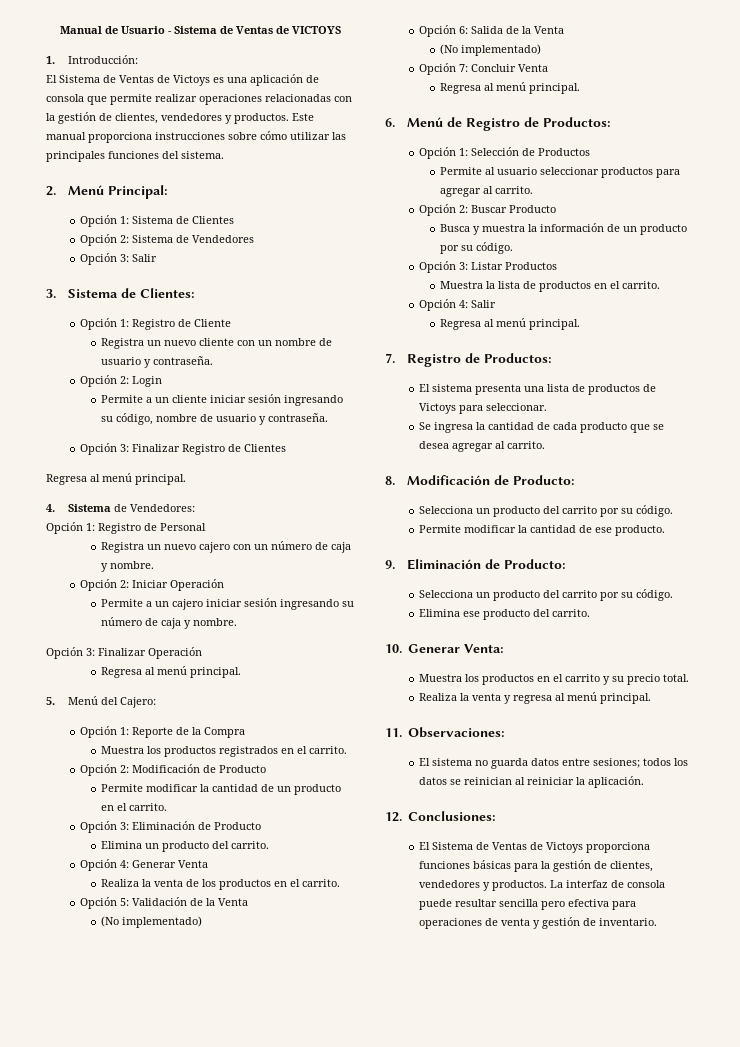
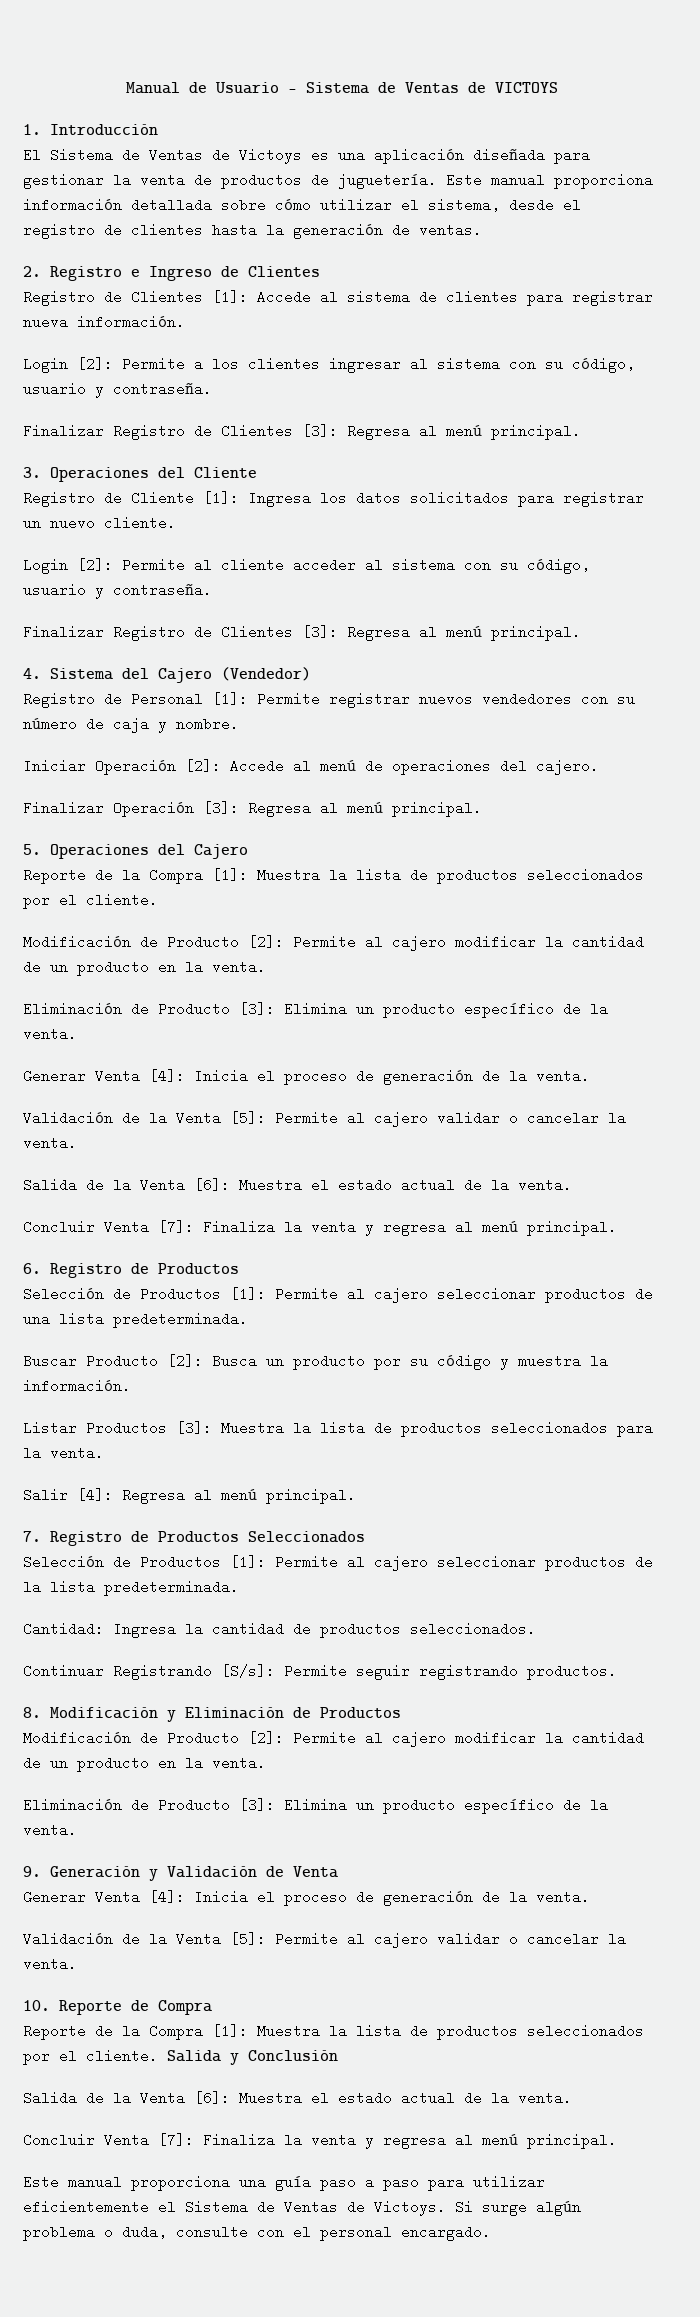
- 1. Introducción:
+ 1. Introducción
- El Sistema de Ventas de Victoys es una aplicación de consola que permite realizar operaciones relacionadas con la gestión de clientes, vendedores y productos. Este manual proporciona instrucciones sobre cómo utilizar las principales funciones del sistema.
- 2. Menú Principal:
- Opción 1: Sistema de Clientes
- Opción 2: Sistema de Vendedores
- Opción 3: Salir
- 3. Sistema de Clientes:
- Opción 1: Registro de Cliente
- Registra un nuevo cliente con un nombre de usuario y contraseña.
- Opción 2: Login
- Permite a un cliente iniciar sesión ingresando su código, nombre de usuario y contraseña.
- Opción 3: Finalizar Registro de Clientes
- Regresa al menú principal.
+ El Sistema de Ventas de Victoys es una aplicación diseñada para gestionar la venta de productos de juguetería. Este manual proporciona información detallada sobre cómo utilizar el sistema, desde el registro de clientes hasta la generación de ventas.
+ 2. Registro e Ingreso de Clientes
+ Registro de Clientes [1]: Accede al sistema de clientes para registrar nueva información.
+ Login [2]: Permite a los clientes ingresar al sistema con su código, usuario y contraseña.
+ Finalizar Registro de Clientes [3]: Regresa al menú principal.
+ 3. Operaciones del Cliente
+ Registro de Cliente [1]: Ingresa los datos solicitados para registrar un nuevo cliente.
+ Login [2]: Permite al cliente acceder al sistema con su código, usuario y contraseña.
+ Finalizar Registro de Clientes [3]: Regresa al menú principal.
- 4. Sistema de Vendedores:
- Opción 1: Registro de Personal
- Registra un nuevo cajero con un número de caja y nombre.
- Opción 2: Iniciar Operación
- Permite a un cajero iniciar sesión ingresando su número de caja y nombre.
+ 4. Sistema del Cajero (Vendedor)
+ Registro de Personal [1]: Permite registrar nuevos vendedores con su número de caja y nombre.
- Opción 3: Finalizar Operación
- Regresa al menú principal.
+ Iniciar Operación [2]: Accede al menú de operaciones del cajero.
+ Finalizar Operación [3]: Regresa al menú principal.
- 5. Menú del Cajero:
- Opción 1: Reporte de la Compra
- Muestra los productos registrados en el carrito.
- Opción 2: Modificación de Producto
- Permite modificar la cantidad de un producto en el carrito.
- Opción 3: Eliminación de Producto
- Elimina un producto del carrito.
- Opción 4: Generar Venta
- Realiza la venta de los productos en el carrito.
- Opción 5: Validación de la Venta
- (No implementado)
- Opción 6: Salida de la Venta
- (No implementado)
- Opción 7: Concluir Venta
- Regresa al menú principal.
- 6. Menú de Registro de Productos:
- Opción 1: Selección de Productos
- Permite al usuario seleccionar productos para agregar al carrito.
- Opción 2: Buscar Producto
- Busca y muestra la información de un producto por su código.
- Opción 3: Listar Productos
- Muestra la lista de productos en el carrito.
- Opción 4: Salir
- Regresa al menú principal.
- 7. Registro de Productos:
- El sistema presenta una lista de productos de Victoys para seleccionar.
- Se ingresa la cantidad de cada producto que se desea agregar al carrito.
- 8. Modificación de Producto:
- Selecciona un producto del carrito por su código.
- Permite modificar la cantidad de ese producto.
- 9. Eliminación de Producto:
- Selecciona un producto del carrito por su código.
- Elimina ese producto del carrito.
- 10. Generar Venta:
- Muestra los productos en el carrito y su precio total.
- Realiza la venta y regresa al menú principal.
- 11. Observaciones:
- El sistema no guarda datos entre sesiones; todos los datos se reinician al reiniciar la aplicación.
- 12. Conclusiones:
- El Sistema de Ventas de Victoys proporciona funciones básicas para la gestión de clientes, vendedores y productos. La interfaz de consola puede resultar sencilla pero efectiva para operaciones de venta y gestión de inventario.
+ 5. Operaciones del Cajero
+ Reporte de la Compra [1]: Muestra la lista de productos seleccionados por el cliente.
+ Modificación de Producto [2]: Permite al cajero modificar la cantidad de un producto en la venta.
+ Eliminación de Producto [3]: Elimina un producto específico de la venta.
+ Generar Venta [4]: Inicia el proceso de generación de la venta.
+ Validación de la Venta [5]: Permite al cajero validar o cancelar la venta.
+ Salida de la Venta [6]: Muestra el estado actual de la venta.
+ Concluir Venta [7]: Finaliza la venta y regresa al menú principal.
+ 6. Registro de Productos
+ Selección de Productos [1]: Permite al cajero seleccionar productos de una lista predeterminada.
+ Buscar Producto [2]: Busca un producto por su código y muestra la información.
+ Listar Productos [3]: Muestra la lista de productos seleccionados para la venta.
+ Salir [4]: Regresa al menú principal.
+ 7. Registro de Productos Seleccionados
+ Selección de Productos [1]: Permite al cajero seleccionar productos de la lista predeterminada.
+ Cantidad: Ingresa la cantidad de productos seleccionados.
+ Continuar Registrando [S/s]: Permite seguir registrando productos.
+ 8. Modificación y Eliminación de Productos
+ Modificación de Producto [2]: Permite al cajero modificar la cantidad de un producto en la venta.
+ Eliminación de Producto [3]: Elimina un producto específico de la venta.
+ 9. Generación y Validación de Venta
+ Generar Venta [4]: Inicia el proceso de generación de la venta.
+ Validación de la Venta [5]: Permite al cajero validar o cancelar la venta.
+ 10. Reporte de Compra
+ Reporte de la Compra [1]: Muestra la lista de productos seleccionados por el cliente. Salida y Conclusión
+ Salida de la Venta [6]: Muestra el estado actual de la venta.
+ Concluir Venta [7]: Finaliza la venta y regresa al menú principal.
+ Este manual proporciona una guía paso a paso para utilizar eficientemente el Sistema de Ventas de Victoys. Si surge algún problema o duda, consulte con el personal encargado.

